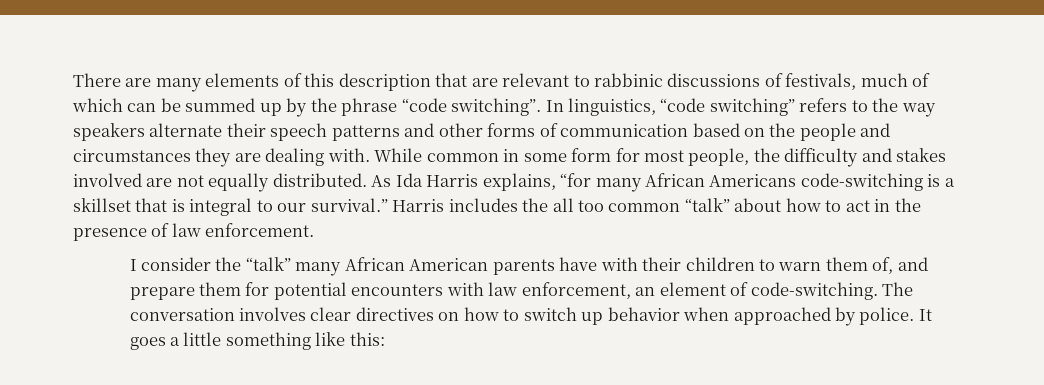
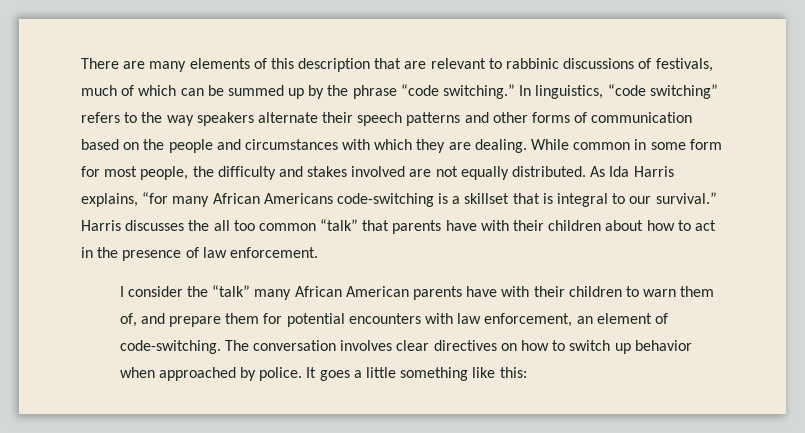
- There are many elements of this description that are relevant to rabbinic discussions of festivals, much of which can be summed up by the phrase “code switching”.
+ There are many elements of this description that are relevant to rabbinic discussions of festivals, much of which can be summed up by the phrase “code switching.”
- In linguistics, “code switching” refers to the way speakers alternate their speech patterns and other forms of communication based on the people and circumstances they are dealing with.
+ In linguistics, “code switching” refers to the way speakers alternate their speech patterns and other forms of communication based on the people and circumstances with which they are dealing.
- Harris includes the all too common “talk” about how to act in the presence of law enforcement.
+ Harris discusses the all too common “talk” that parents have with their children about how to act in the presence of law enforcement.

